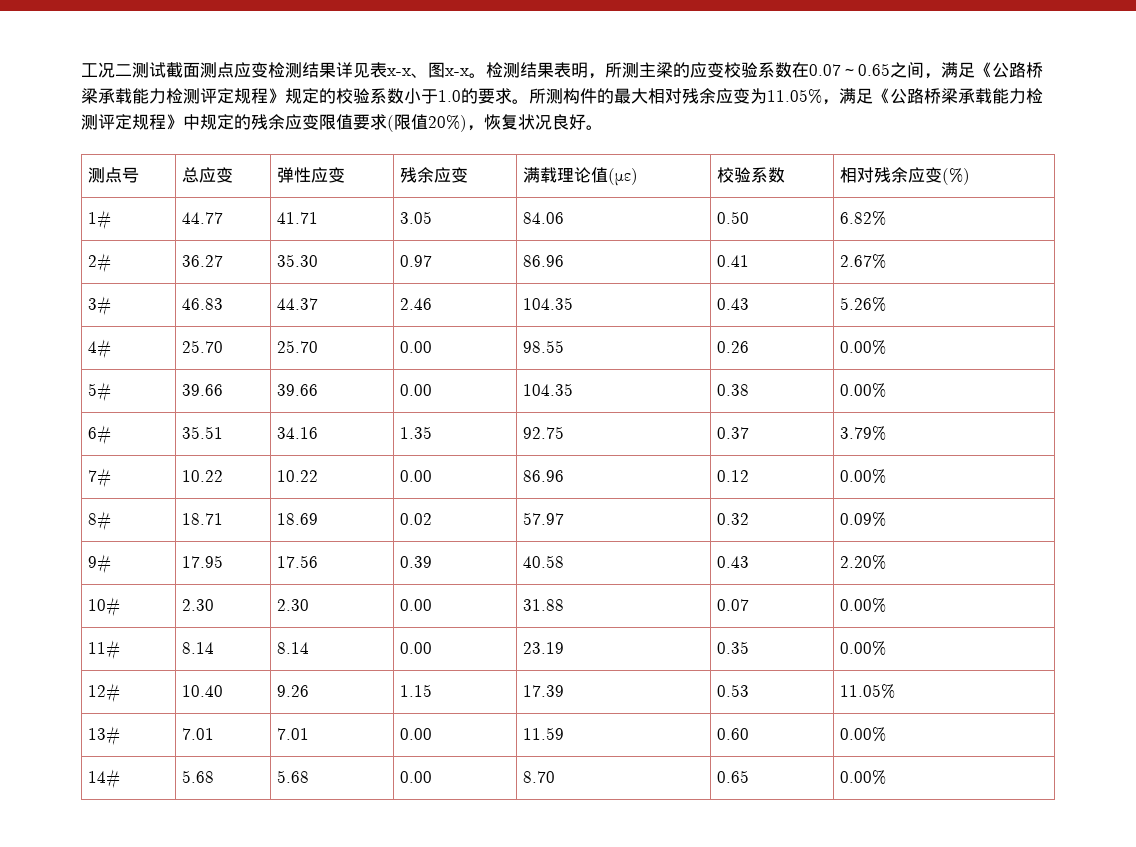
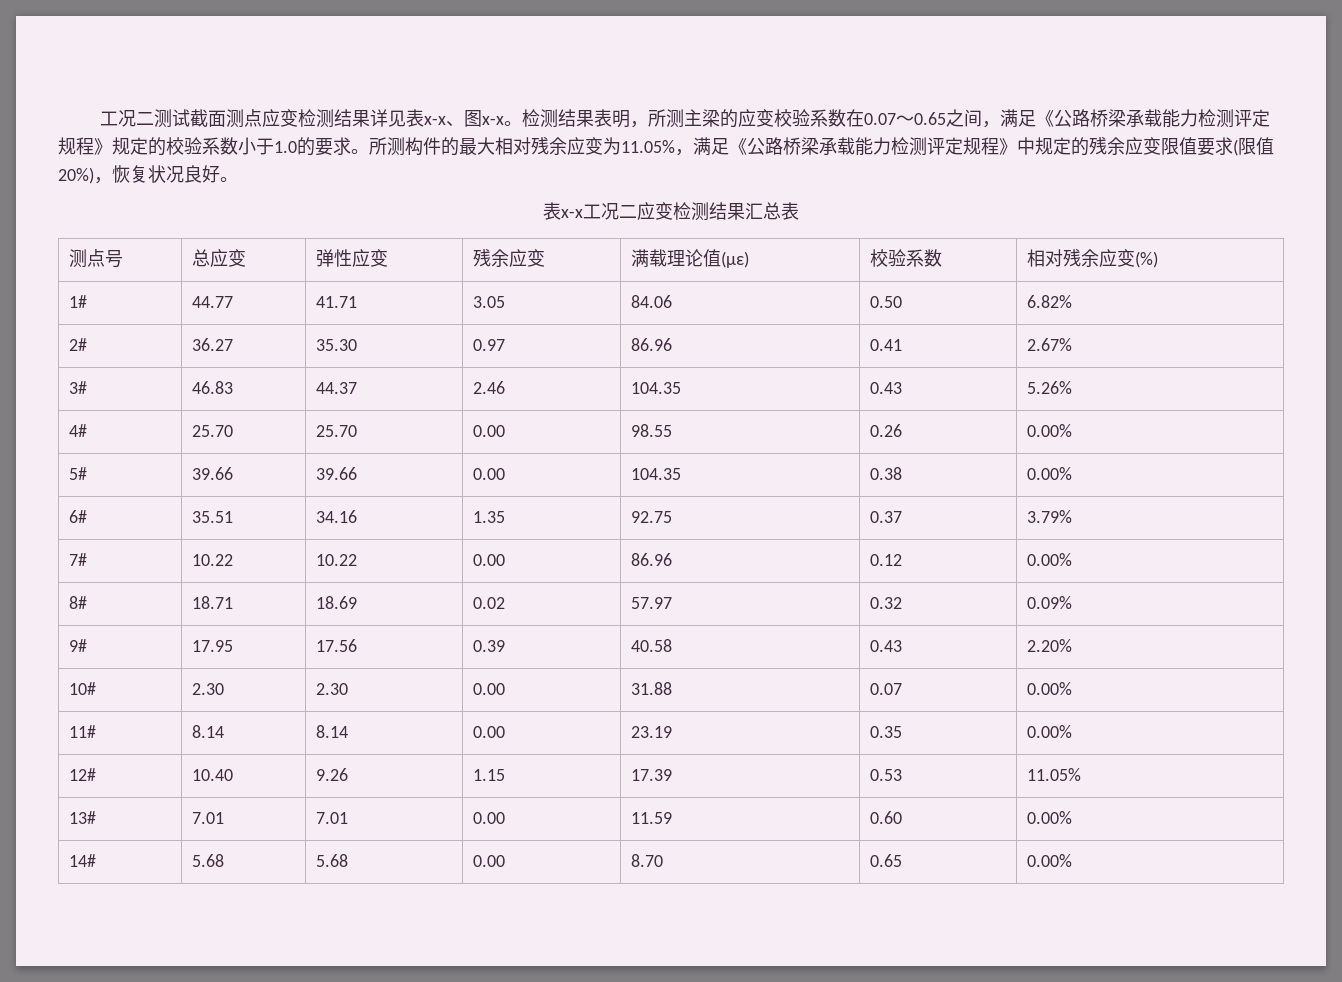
+ 表x-x工况二应变检测结果汇总表

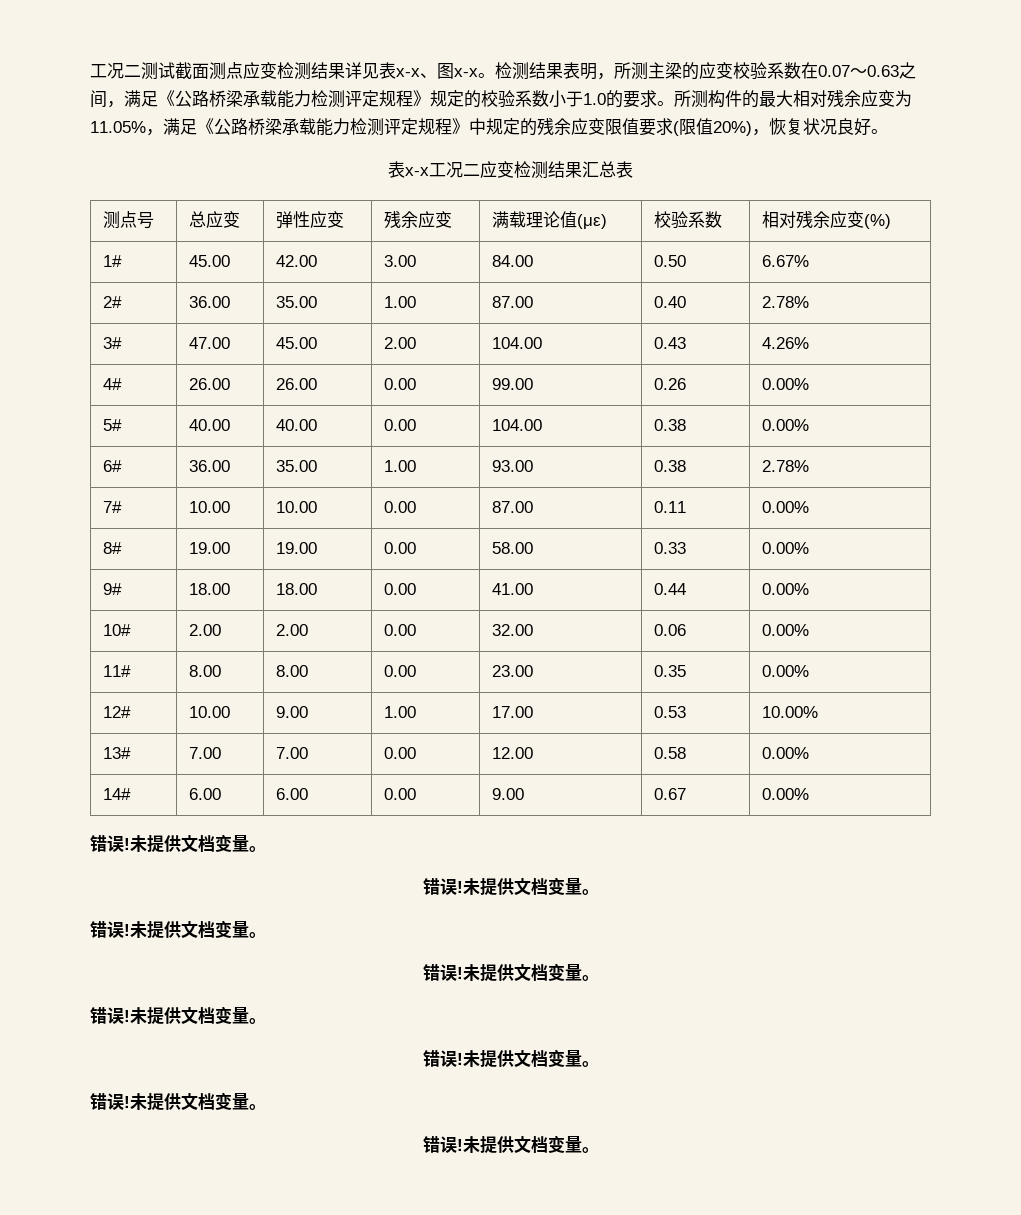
- 检测结果表明，所测主梁的应变校验系数在0.07～0.65之间，满足《公路桥梁承载能力检测评定规程》规定的校验系数小于1.0的要求。
+ 检测结果表明，所测主梁的应变校验系数在0.07～0.63之间，满足《公路桥梁承载能力检测评定规程》规定的校验系数小于1.0的要求。
- 1# | 44.77 | 41.71 | 3.05 | 84.06 | 0.50 | 6.82%
+ 1# | 45.00 | 42.00 | 3.00 | 84.00 | 0.50 | 6.67%
- 2# | 36.27 | 35.30 | 0.97 | 86.96 | 0.41 | 2.67%
- 3# | 46.83 | 44.37 | 2.46 | 104.35 | 0.43 | 5.26%
+ 2# | 36.00 | 35.00 | 1.00 | 87.00 | 0.40 | 2.78%
+ 3# | 47.00 | 45.00 | 2.00 | 104.00 | 0.43 | 4.26%
- 4# | 25.70 | 25.70 | 0.00 | 98.55 | 0.26 | 0.00%
+ 4# | 26.00 | 26.00 | 0.00 | 99.00 | 0.26 | 0.00%
- 5# | 39.66 | 39.66 | 0.00 | 104.35 | 0.38 | 0.00%
+ 5# | 40.00 | 40.00 | 0.00 | 104.00 | 0.38 | 0.00%
- 6# | 35.51 | 34.16 | 1.35 | 92.75 | 0.37 | 3.79%
+ 6# | 36.00 | 35.00 | 1.00 | 93.00 | 0.38 | 2.78%
- 7# | 10.22 | 10.22 | 0.00 | 86.96 | 0.12 | 0.00%
+ 7# | 10.00 | 10.00 | 0.00 | 87.00 | 0.11 | 0.00%
- 8# | 18.71 | 18.69 | 0.02 | 57.97 | 0.32 | 0.09%
- 9# | 17.95 | 17.56 | 0.39 | 40.58 | 0.43 | 2.20%
+ 8# | 19.00 | 19.00 | 0.00 | 58.00 | 0.33 | 0.00%
+ 9# | 18.00 | 18.00 | 0.00 | 41.00 | 0.44 | 0.00%
- 10# | 2.30 | 2.30 | 0.00 | 31.88 | 0.07 | 0.00%
+ 10# | 2.00 | 2.00 | 0.00 | 32.00 | 0.06 | 0.00%
- 11# | 8.14 | 8.14 | 0.00 | 23.19 | 0.35 | 0.00%
+ 11# | 8.00 | 8.00 | 0.00 | 23.00 | 0.35 | 0.00%
- 12# | 10.40 | 9.26 | 1.15 | 17.39 | 0.53 | 11.05%
+ 12# | 10.00 | 9.00 | 1.00 | 17.00 | 0.53 | 10.00%
- 13# | 7.01 | 7.01 | 0.00 | 11.59 | 0.60 | 0.00%
+ 13# | 7.00 | 7.00 | 0.00 | 12.00 | 0.58 | 0.00%
- 14# | 5.68 | 5.68 | 0.00 | 8.70 | 0.65 | 0.00%
+ 14# | 6.00 | 6.00 | 0.00 | 9.00 | 0.67 | 0.00%
+ 错误!未提供文档变量。
+ 错误!未提供文档变量。
+ 错误!未提供文档变量。
+ 错误!未提供文档变量。
+ 错误!未提供文档变量。
+ 错误!未提供文档变量。
+ 错误!未提供文档变量。
+ 错误!未提供文档变量。

